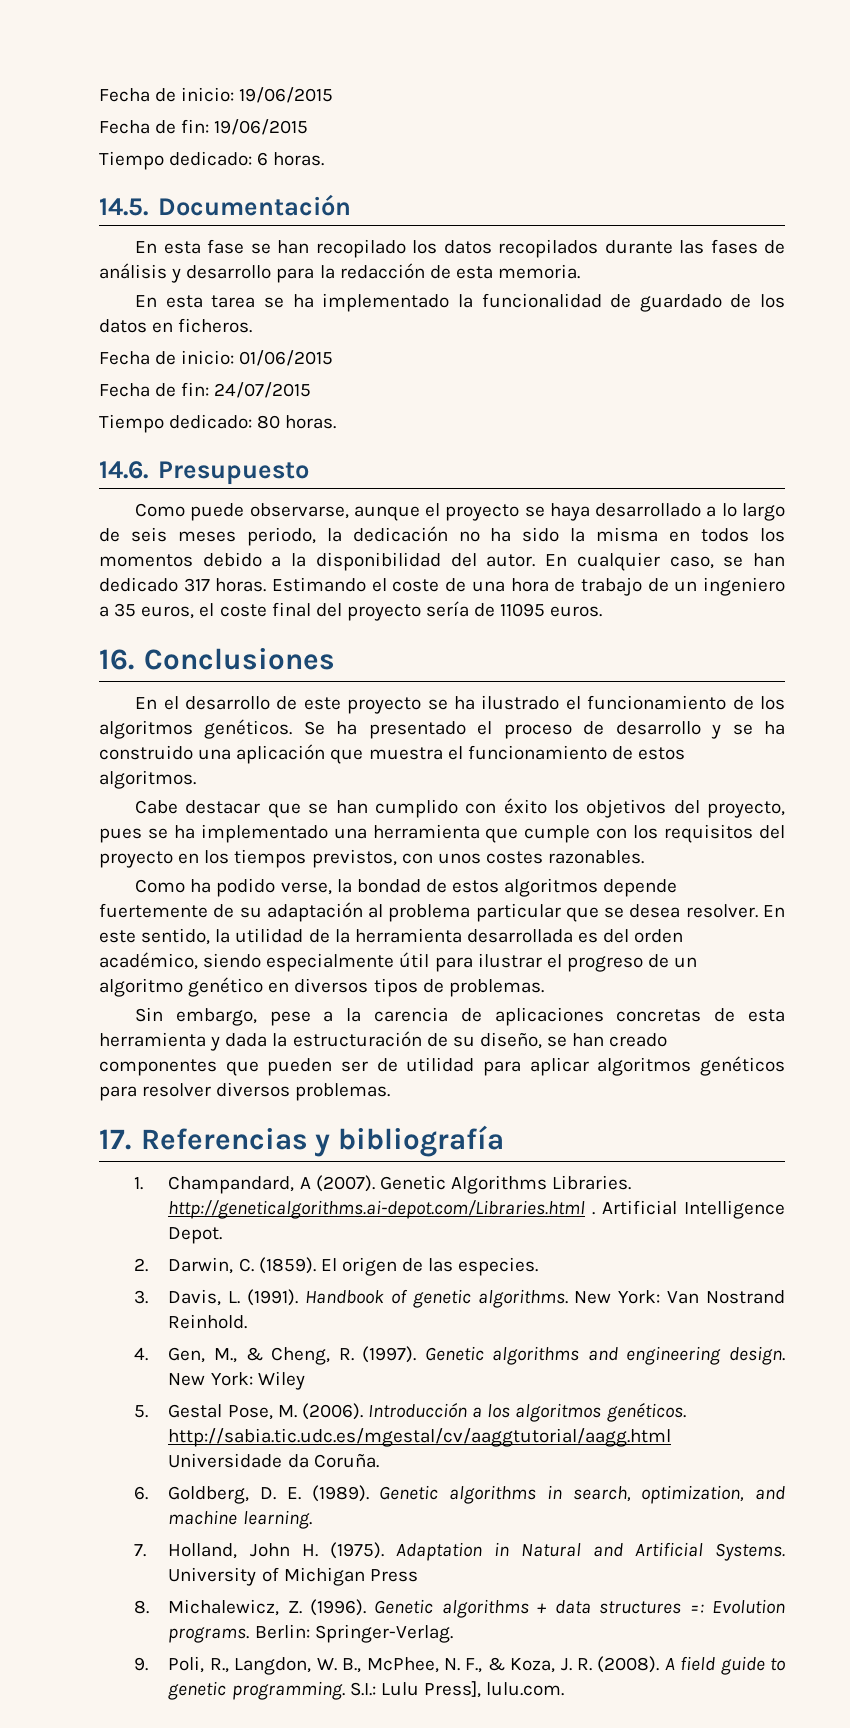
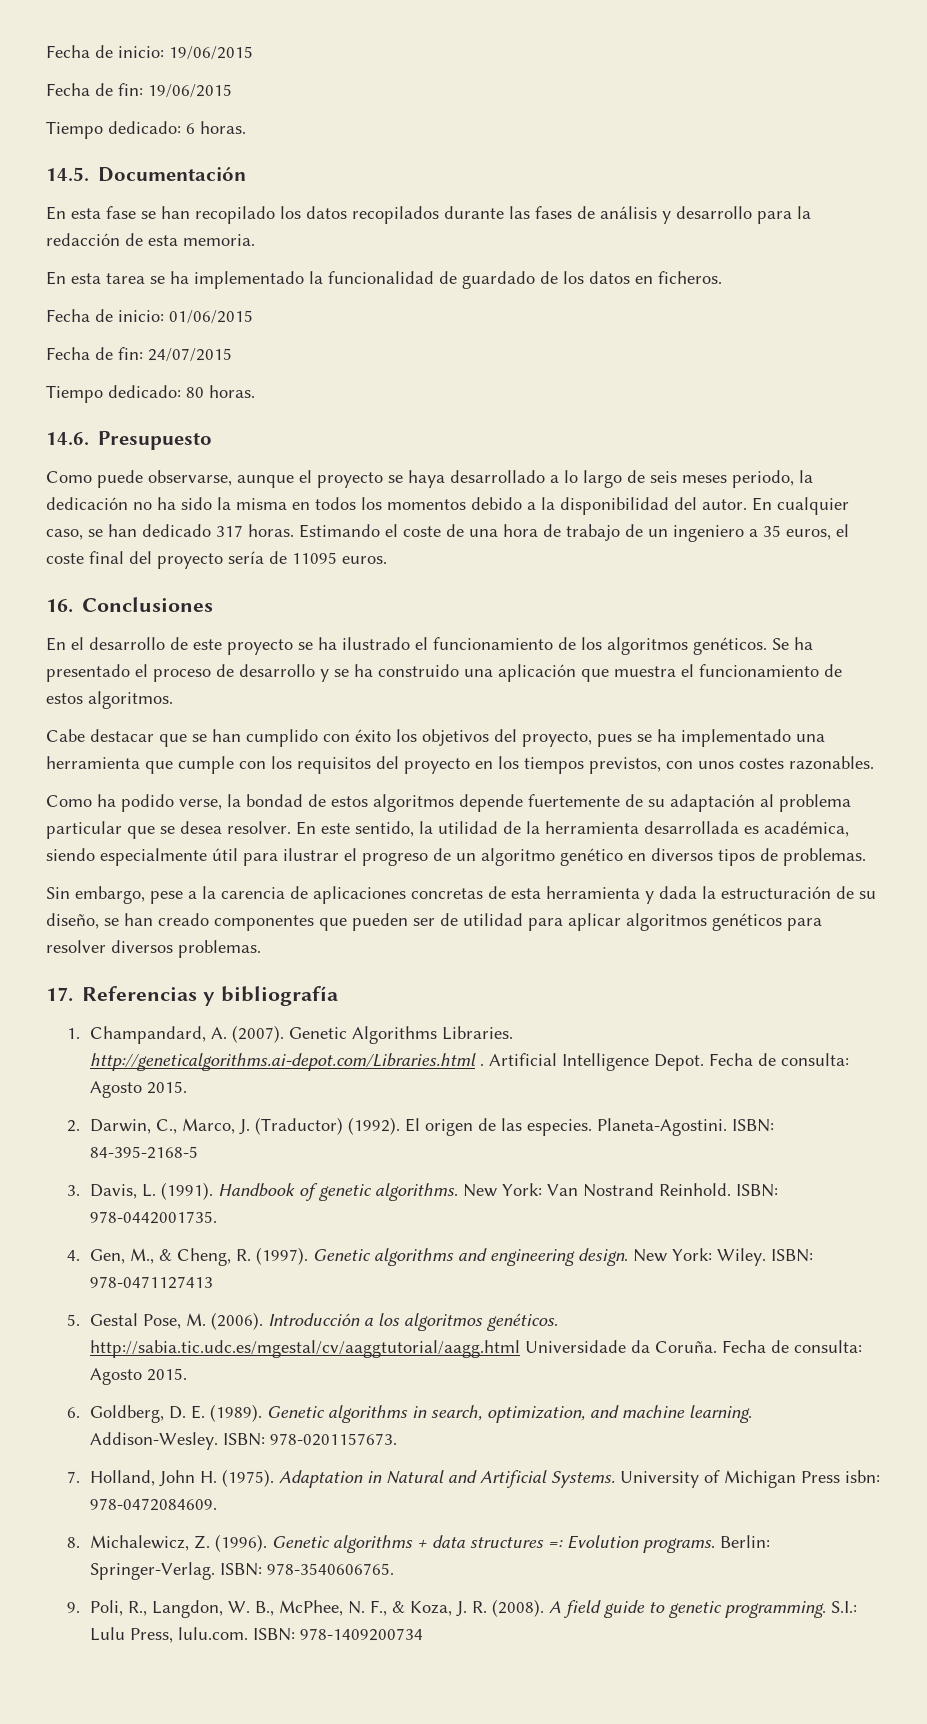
- En este sentido, la utilidad de la herramienta desarrollada es del orden académico, siendo especialmente útil para ilustrar el progreso de un algoritmo genético en diversos tipos de problemas.
+ En este sentido, la utilidad de la herramienta desarrollada es académica, siendo especialmente útil para ilustrar el progreso de un algoritmo genético en diversos tipos de problemas.
- 1. Champandard, A (2007).
+ 1. Champandard, A. (2007).
- Artificial Intelligence Depot.
- 2. Darwin, C. (1859).
+ Artificial Intelligence Depot. Fecha de consulta: Agosto 2015.
+ 2. Darwin, C., Marco, J. (Traductor) (1992).
+ Planeta-Agostini. ISBN: 84-395-2168-5
+ ISBN: 978-0442001735.
- New York: Wiley
+ New York: Wiley. ISBN: 978-0471127413
- Introducción a los algoritmos genéticos. http://sabia.tic.udc.es/mgestal/cv/aaggtutorial/aagg.html Universidade da Coruña.
+ Introducción a los algoritmos genéticos. http://sabia.tic.udc.es/mgestal/cv/aaggtutorial/aagg.html Universidade da Coruña. Fecha de consulta: Agosto 2015.
+ Addison-Wesley. ISBN: 978-0201157673.
- University of Michigan Press
+ University of Michigan Press isbn: 978-0472084609.
+ ISBN: 978-3540606765.
- S.I.: Lulu Press], lulu.com.
+ S.I.: Lulu Press, lulu.com. ISBN: 978-1409200734

